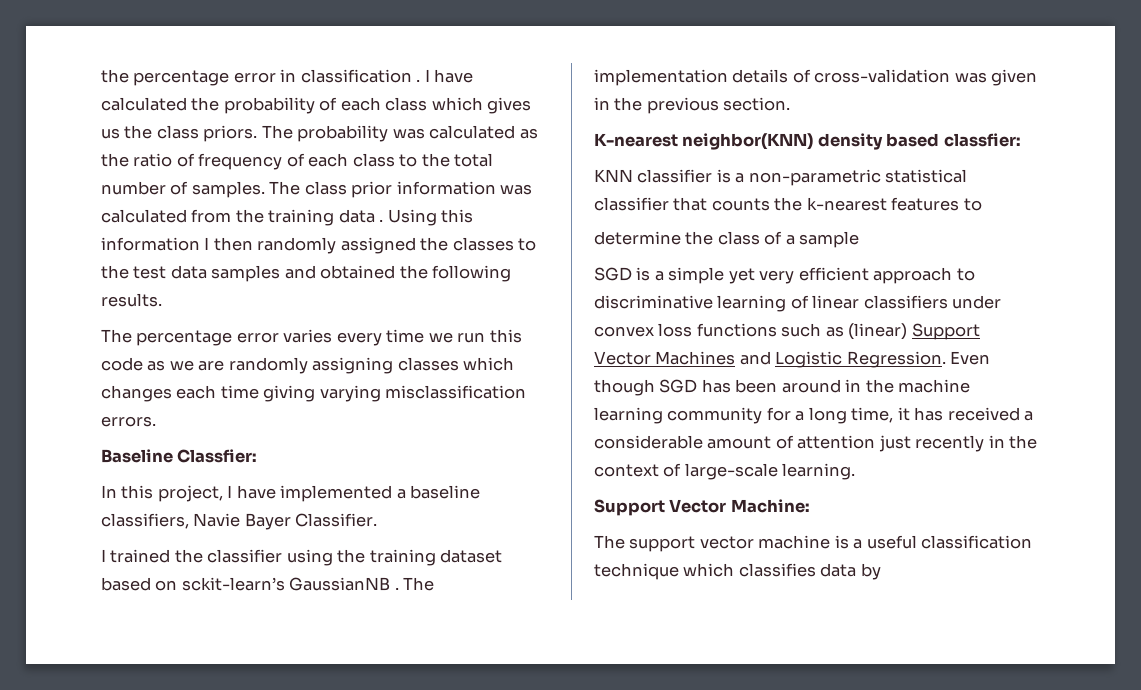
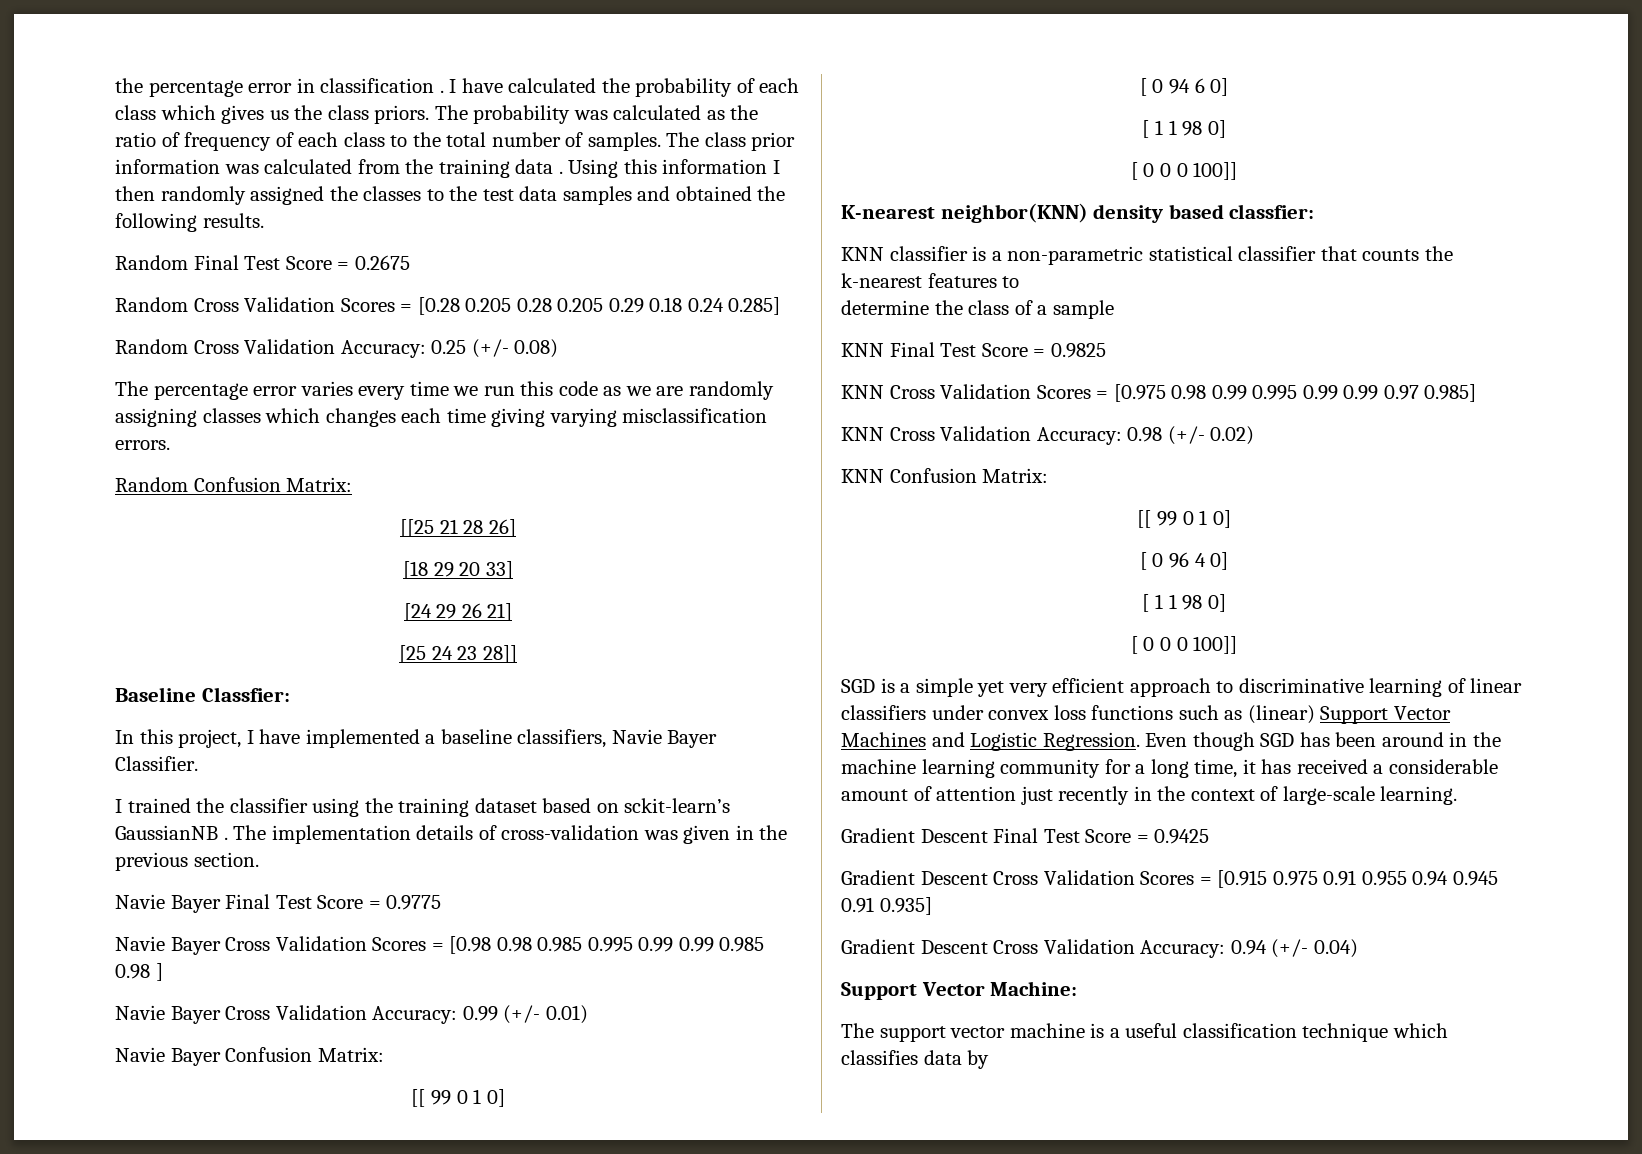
+ Random Final Test Score = 0.2675
+ Random Cross Validation Scores = [0.28 0.205 0.28 0.205 0.29 0.18 0.24 0.285]
+ Random Cross Validation Accuracy: 0.25 (+/- 0.08)
+ Random Confusion Matrix:
+ [[25 21 28 26]
+ [18 29 20 33]
+ [24 29 26 21]
+ [25 24 23 28]]
+ Navie Bayer Final Test Score = 0.9775
+ Navie Bayer Cross Validation Scores = [0.98 0.98 0.985 0.995 0.99 0.99 0.985 0.98 ]
+ Navie Bayer Cross Validation Accuracy: 0.99 (+/- 0.01)
+ Navie Bayer Confusion Matrix:
+ [[ 99 0 1 0]
+ [ 0 94 6 0]
+ [ 1 1 98 0]
+ [ 0 0 0 100]]
+ KNN Final Test Score = 0.9825
+ KNN Cross Validation Scores = [0.975 0.98 0.99 0.995 0.99 0.99 0.97 0.985]
+ KNN Cross Validation Accuracy: 0.98 (+/- 0.02)
+ KNN Confusion Matrix:
+ [[ 99 0 1 0]
+ [ 0 96 4 0]
+ [ 1 1 98 0]
+ [ 0 0 0 100]]
+ Gradient Descent Final Test Score = 0.9425
+ Gradient Descent Cross Validation Scores = [0.915 0.975 0.91 0.955 0.94 0.945 0.91 0.935]
+ Gradient Descent Cross Validation Accuracy: 0.94 (+/- 0.04)

